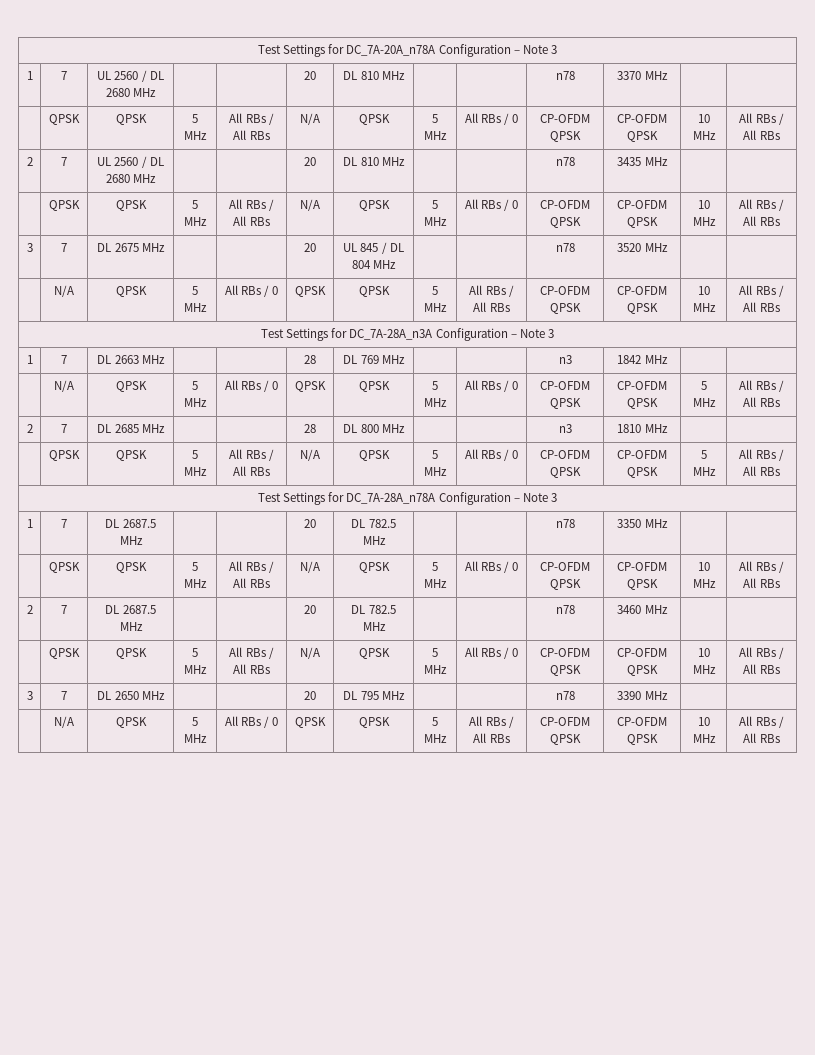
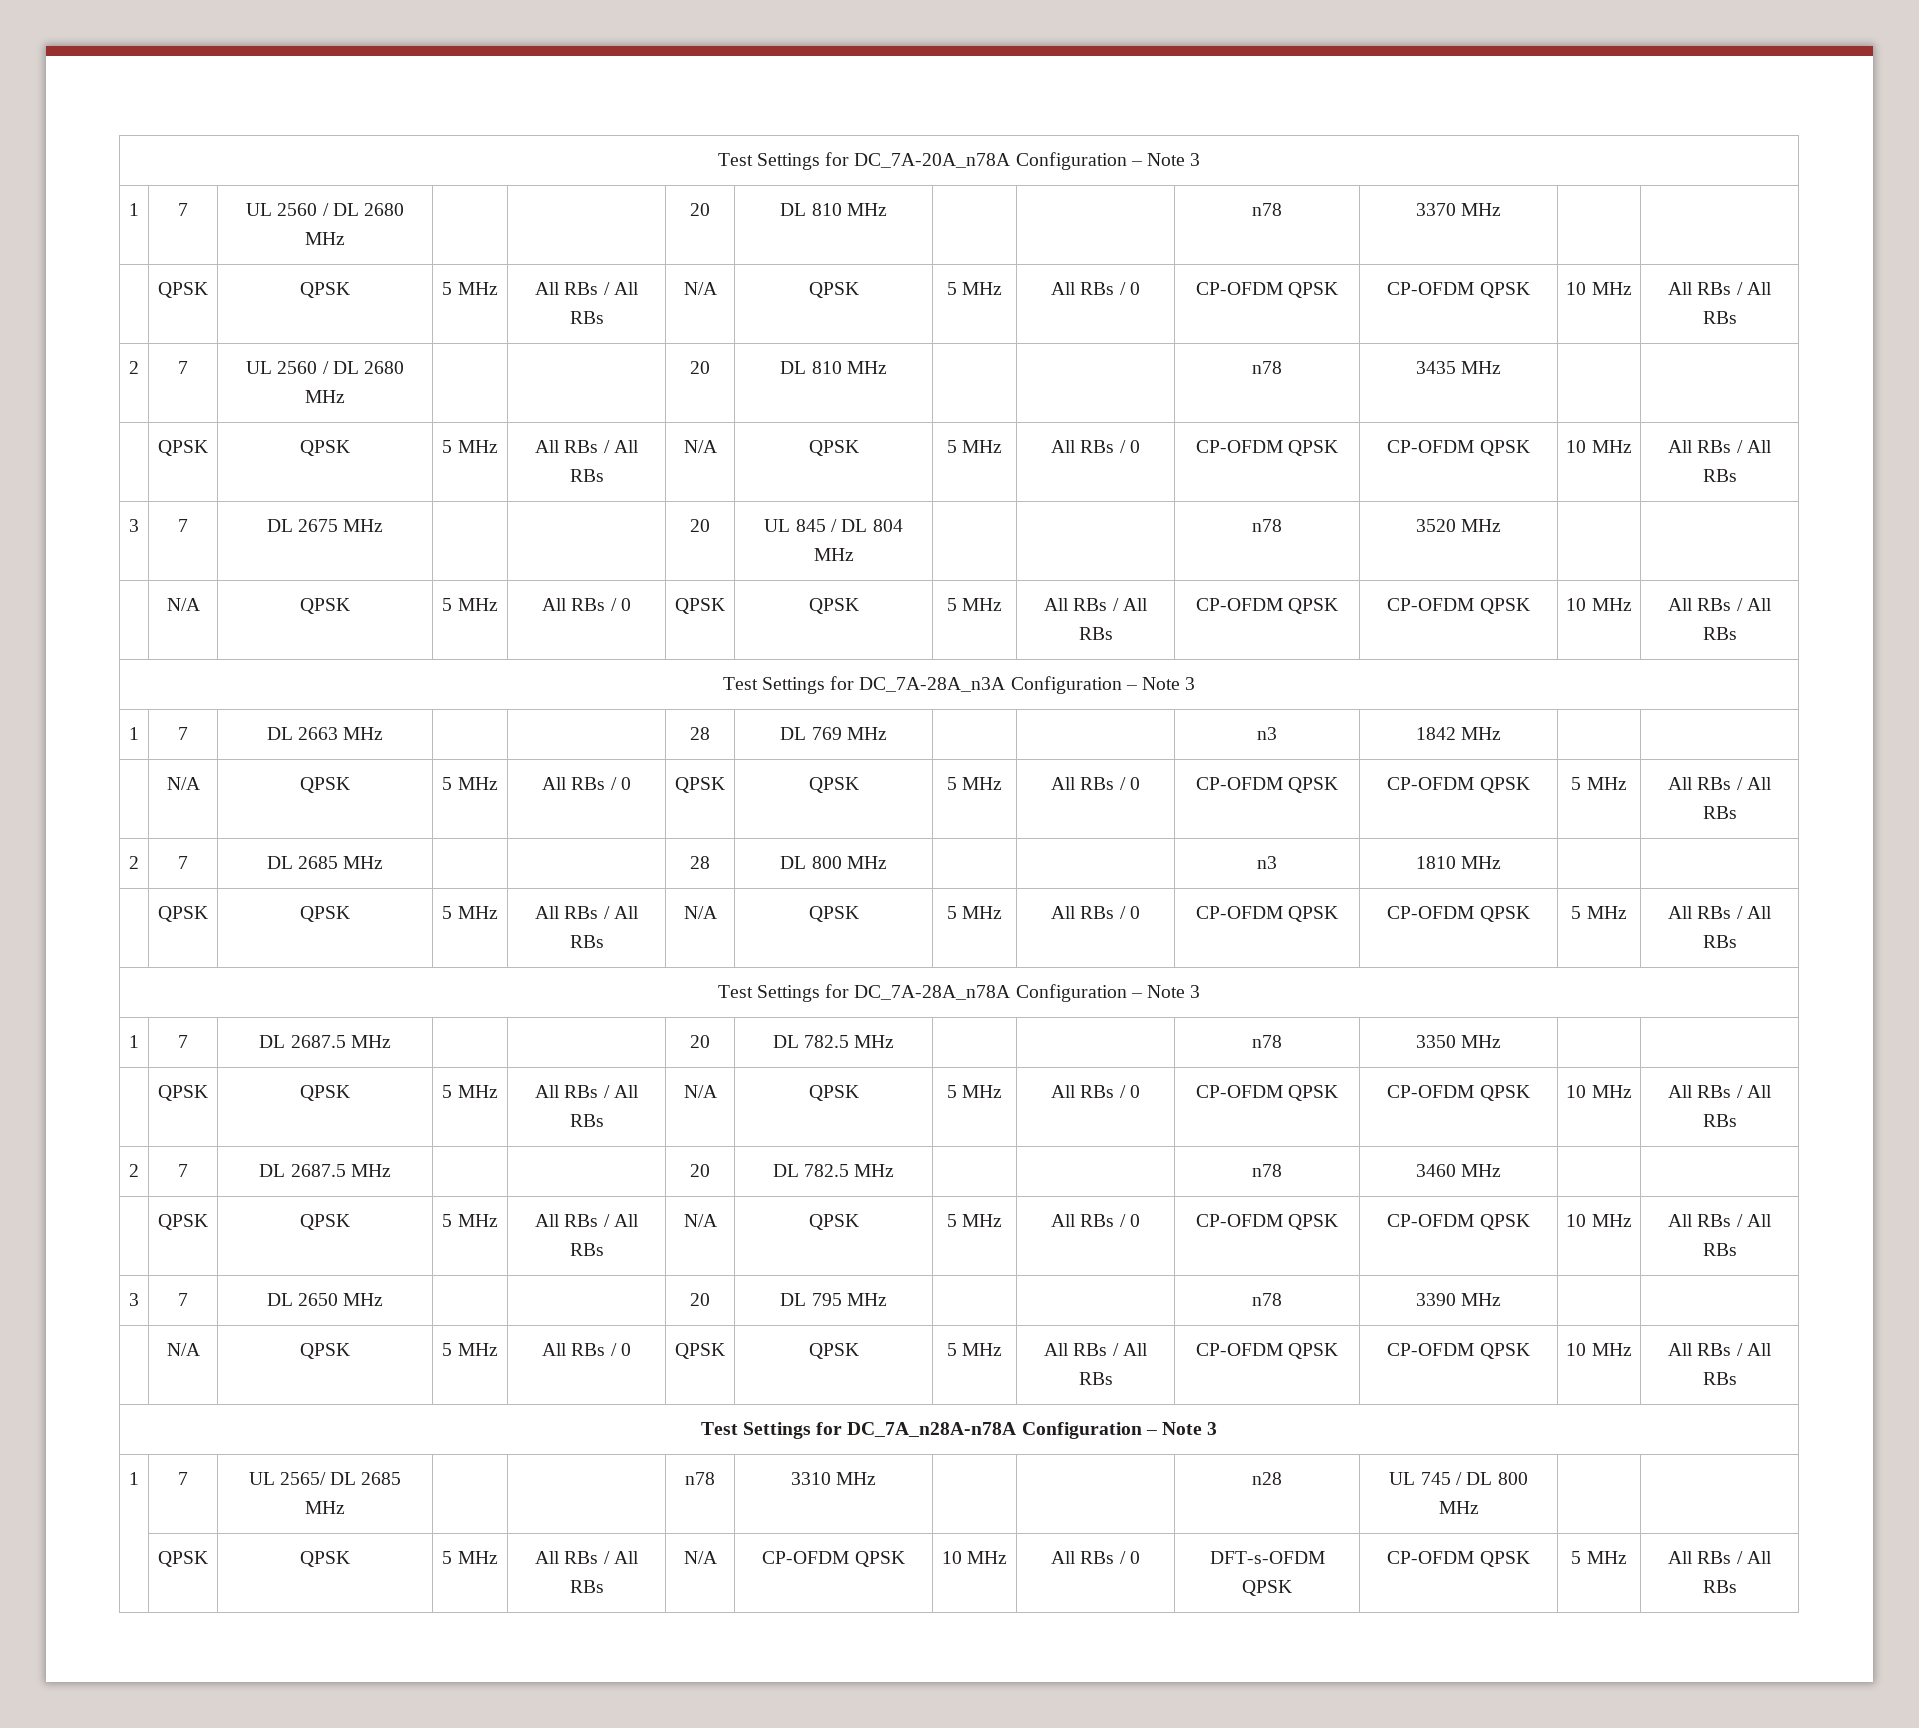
+ Test Settings for DC_7A_n28A-n78A Configuration – Note 3
+ 1 | 7 | UL 2565/ DL 2685 MHz | | | n78 | 3310 MHz | | | n28 | UL 745 / DL 800 MHz | |
+ | QPSK | QPSK | 5 MHz | All RBs / All RBs | N/A | CP-OFDM QPSK | 10 MHz | All RBs / 0 | DFT-s-OFDM QPSK | CP-OFDM QPSK | 5 MHz | All RBs / All RBs

